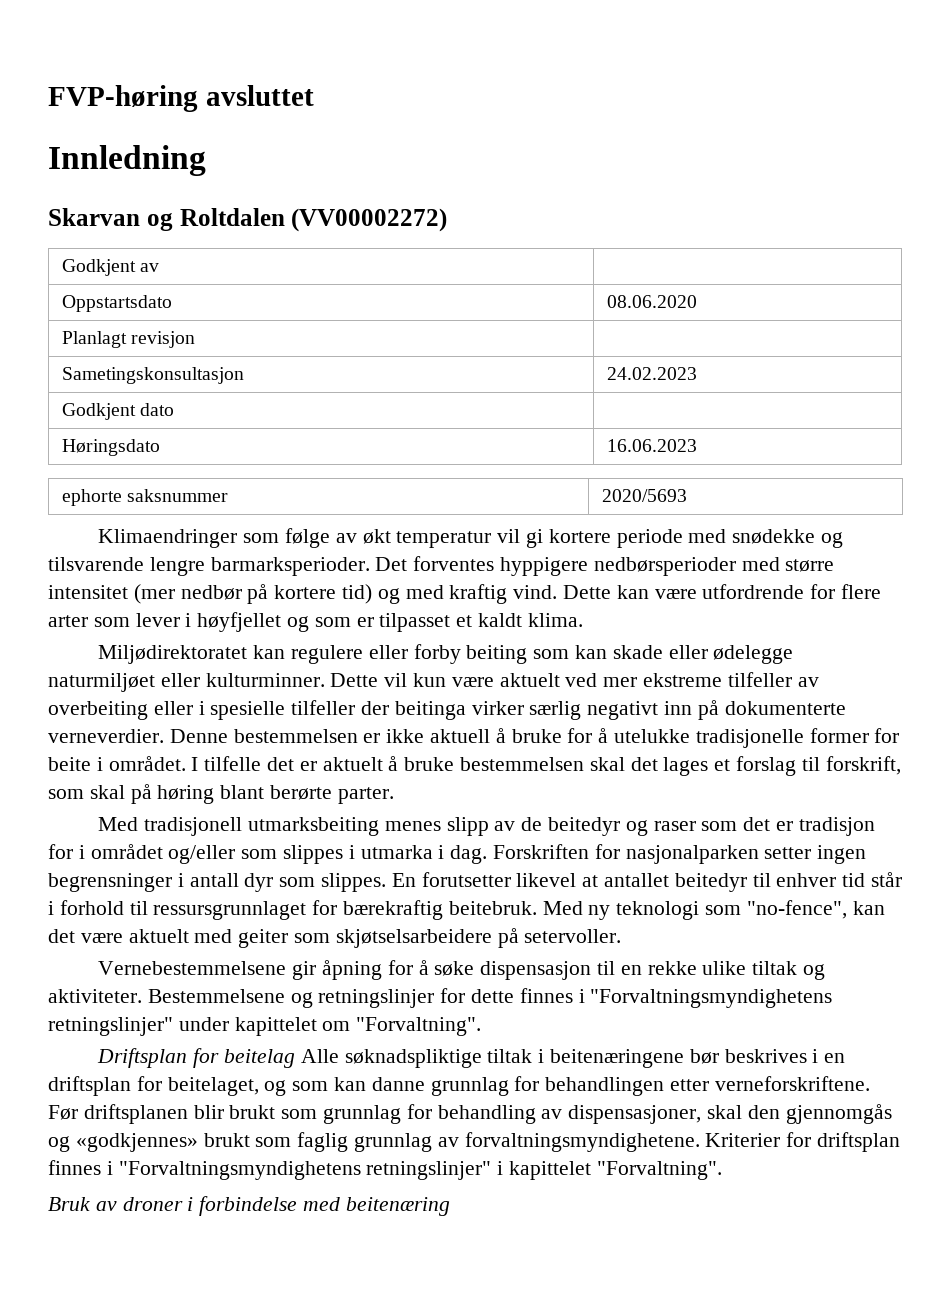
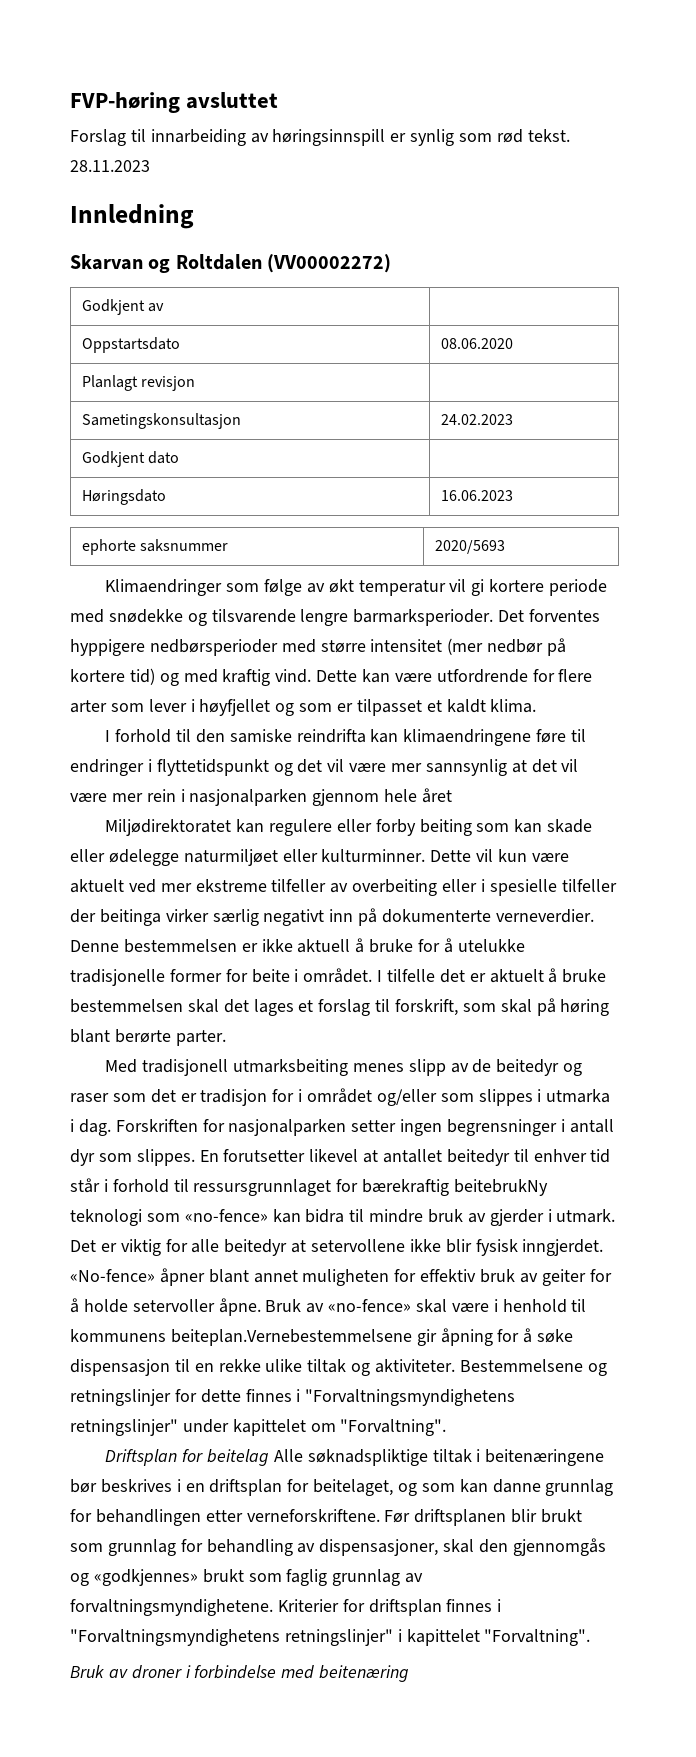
+ Forslag til innarbeiding av høringsinnspill er synlig som rød tekst. 28.11.2023
+ I forhold til den samiske reindrifta kan klimaendringene føre til endringer i flyttetidspunkt og det vil være mer sannsynlig at det vil være mer rein i nasjonalparken gjennom hele året
- En forutsetter likevel at antallet beitedyr til enhver tid står i forhold til ressursgrunnlaget for bærekraftig beitebruk. Med ny teknologi som "no-fence", kan det være aktuelt med geiter som skjøtselsarbeidere på setervoller.
- Vernebestemmelsene gir åpning for å søke dispensasjon til en rekke ulike tiltak og aktiviteter.
+ En forutsetter likevel at antallet beitedyr til enhver tid står i forhold til ressursgrunnlaget for bærekraftig beitebrukNy teknologi som «no-fence» kan bidra til mindre bruk av gjerder i utmark. Det er viktig for alle beitedyr at setervollene ikke blir fysisk inngjerdet. «No-fence» åpner blant annet muligheten for effektiv bruk av geiter for å holde setervoller åpne. Bruk av «no-fence» skal være i henhold til kommunens beiteplan.Vernebestemmelsene gir åpning for å søke dispensasjon til en rekke ulike tiltak og aktiviteter.

